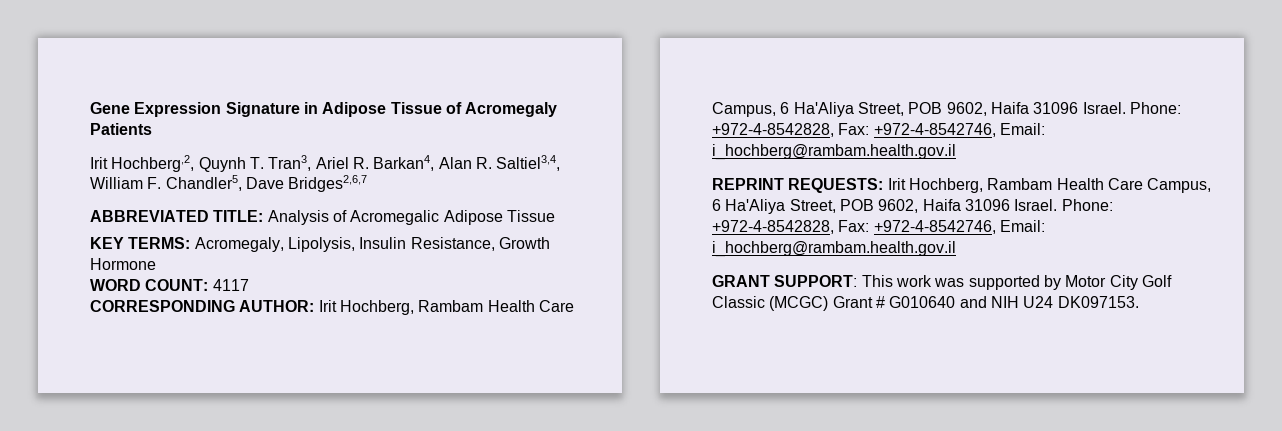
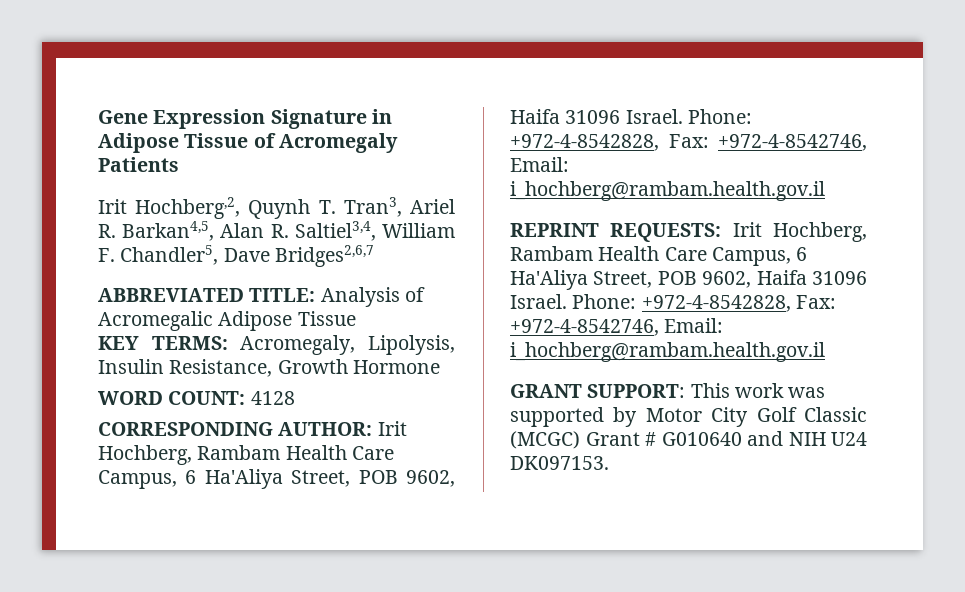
- Irit Hochberg,2, Quynh T. Tran3, Ariel R. Barkan4, Alan R. Saltiel3,4, William F. Chandler5, Dave Bridges2,6,7
+ Irit Hochberg,2, Quynh T. Tran3, Ariel R. Barkan4,5, Alan R. Saltiel3,4, William F. Chandler5, Dave Bridges2,6,7
- WORD COUNT: 4117
+ WORD COUNT: 4128

